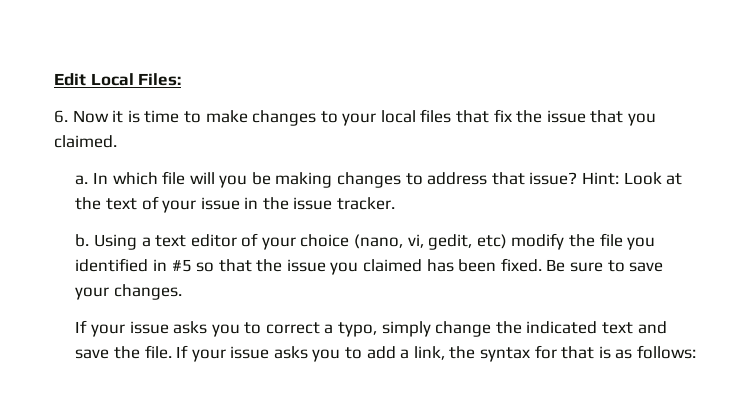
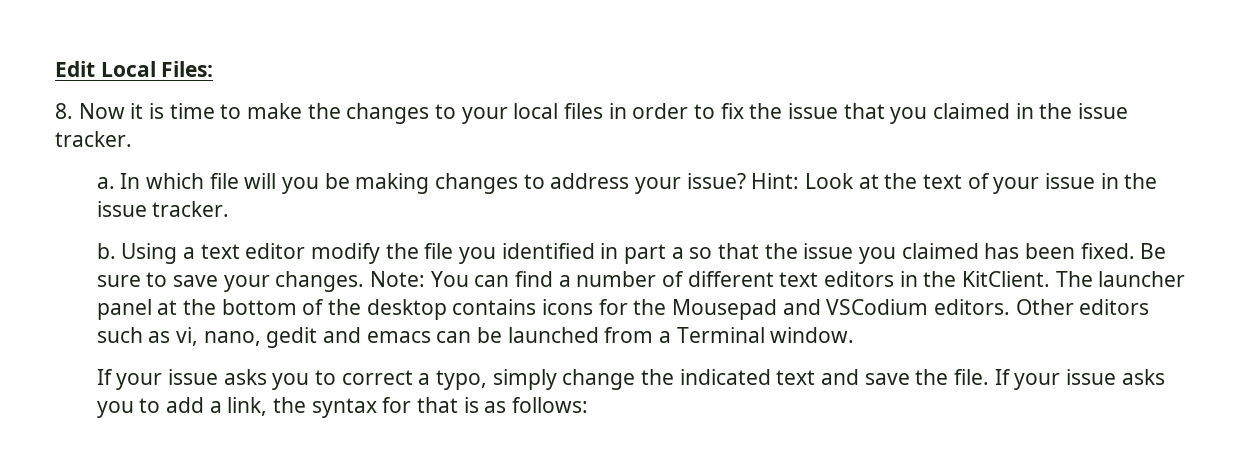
- 6. Now it is time to make changes to your local files that fix the issue that you claimed.
+ 8. Now it is time to make the changes to your local files in order to fix the issue that you claimed in the issue tracker.
- In which file will you be making changes to address that issue?
+ In which file will you be making changes to address your issue?
- Using a text editor of your choice (nano, vi, gedit, etc) modify the file you identified in #5 so that the issue you claimed has been fixed.
+ Using a text editor modify the file you identified in part a so that the issue you claimed has been fixed.
+ Note: You can find a number of different text editors in the KitClient. The launcher panel at the bottom of the desktop contains icons for the Mousepad and VSCodium editors. Other editors such as vi, nano, gedit and emacs can be launched from a Terminal window.

